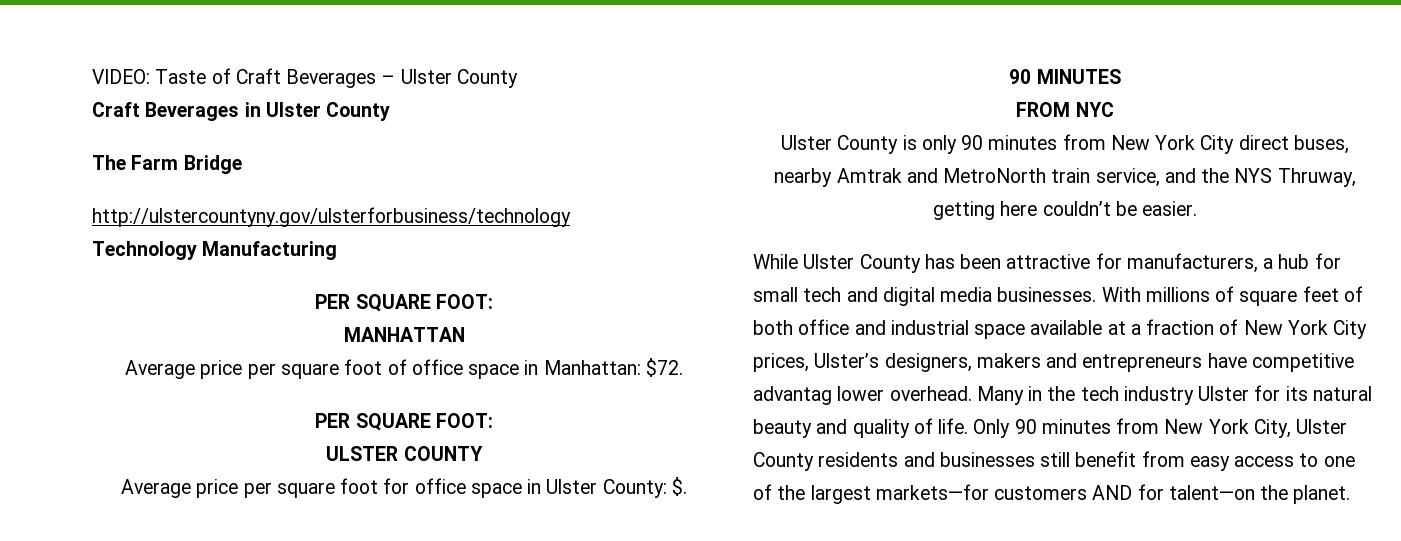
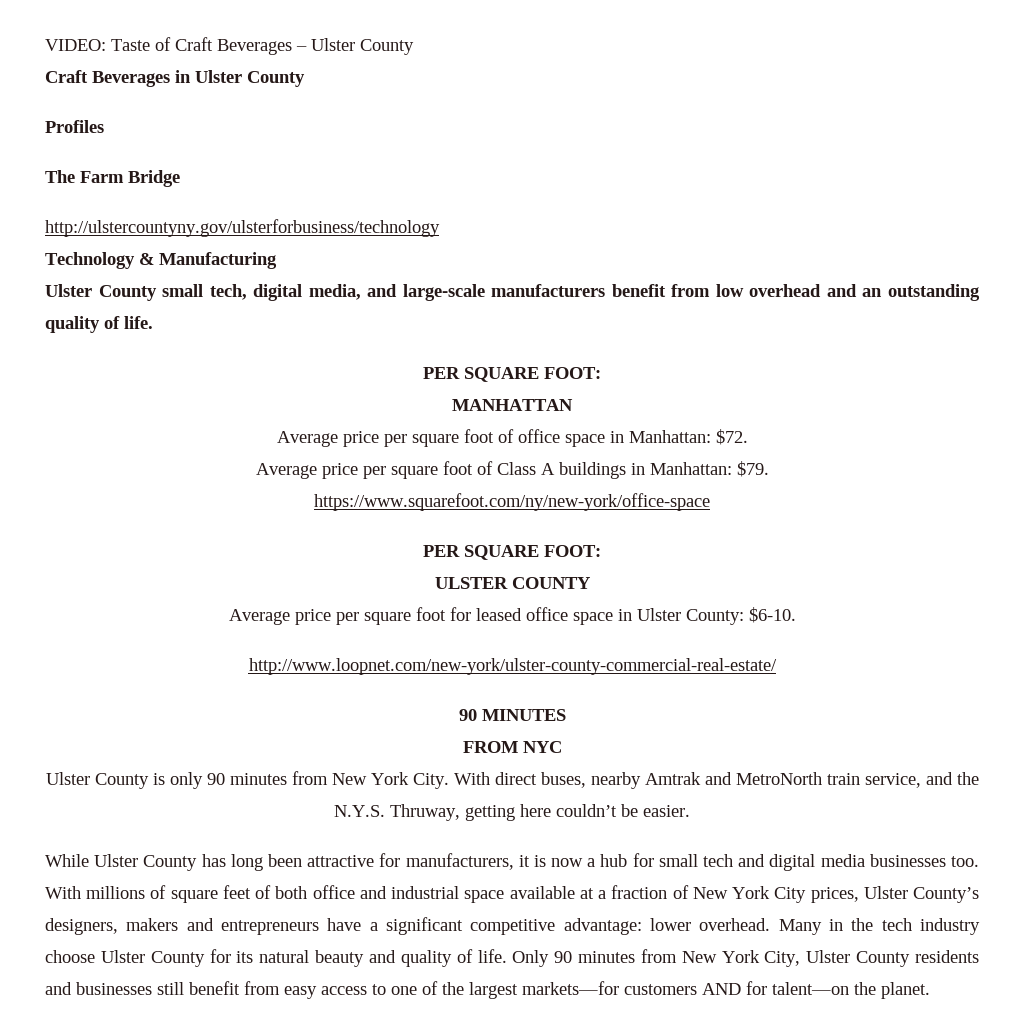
+ Profiles
- Technology Manufacturing
+ Technology & Manufacturing
+ Ulster County small tech, digital media, and large-scale manufacturers benefit from low overhead and an outstanding quality of life.
+ Average price per square foot of Class A buildings in Manhattan: $79.
+ https://www.squarefoot.com/ny/new-york/office-space
- Average price per square foot for office space in Ulster County: $.
+ Average price per square foot for leased office space in Ulster County: $6-10.
+ http://www.loopnet.com/new-york/ulster-county-commercial-real-estate/
- Ulster County is only 90 minutes from New York City direct buses, nearby Amtrak and MetroNorth train service, and the NYS Thruway, getting here couldn’t be easier.
+ Ulster County is only 90 minutes from New York City. With direct buses, nearby Amtrak and MetroNorth train service, and the N.Y.S. Thruway, getting here couldn’t be easier.
- While Ulster County has been attractive for manufacturers, a hub for small tech and digital media businesses.
+ While Ulster County has long been attractive for manufacturers, it is now a hub for small tech and digital media businesses too.
- With millions of square feet of both office and industrial space available at a fraction of New York City prices, Ulster’s designers, makers and entrepreneurs have competitive advantag lower overhead.
+ With millions of square feet of both office and industrial space available at a fraction of New York City prices, Ulster County’s designers, makers and entrepreneurs have a significant competitive advantage: lower overhead.
- Many in the tech industry Ulster for its natural beauty and quality of life.
+ Many in the tech industry choose Ulster County for its natural beauty and quality of life.

